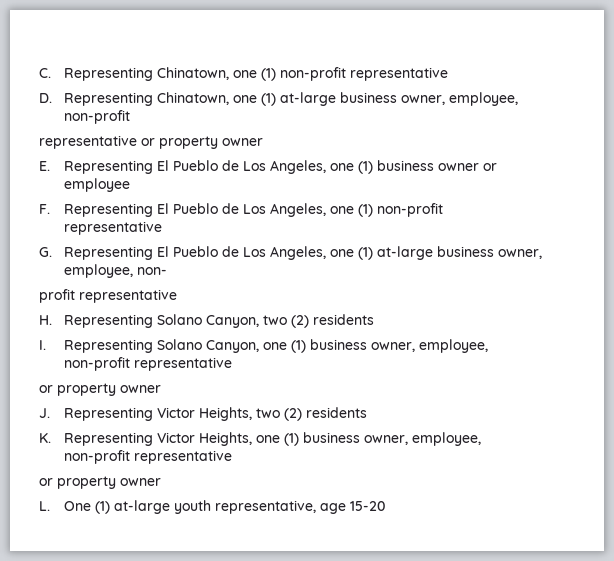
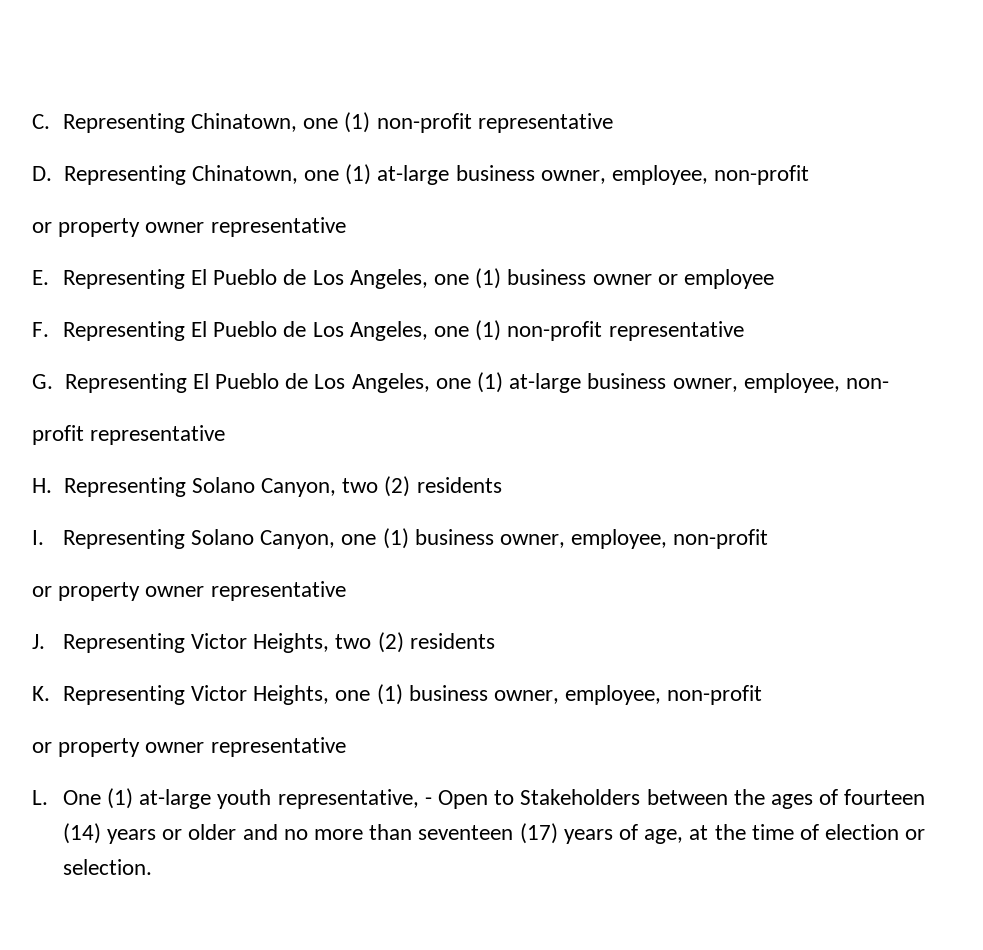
  D. Representing Chinatown, one (1) at-large business owner, employee, non-profit
- representative or property owner
+ or property owner representative
- I. Representing Solano Canyon, one (1) business owner, employee, non-profit representative
- or property owner
+ I. Representing Solano Canyon, one (1) business owner, employee, non-profit
+ or property owner representative
- K. Representing Victor Heights, one (1) business owner, employee, non-profit representative
- or property owner
+ K. Representing Victor Heights, one (1) business owner, employee, non-profit
+ or property owner representative
- L. One (1) at-large youth representative, age 15-20
+ L. One (1) at-large youth representative, - Open to Stakeholders between the ages of fourteen (14) years or older and no more than seventeen (17) years of age, at the time of election or selection.

